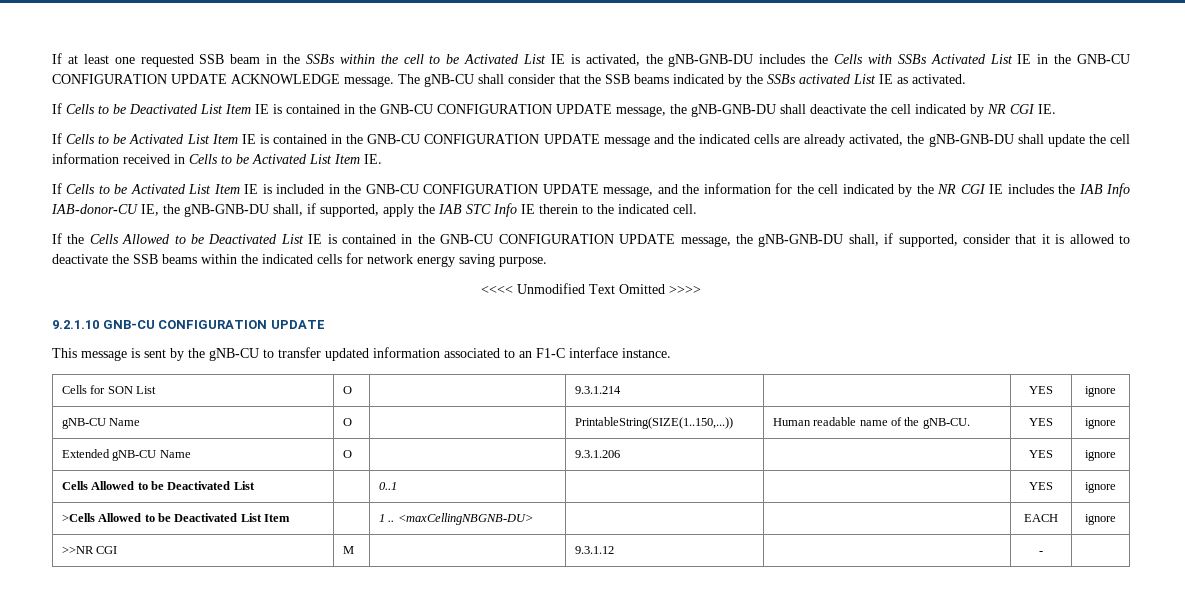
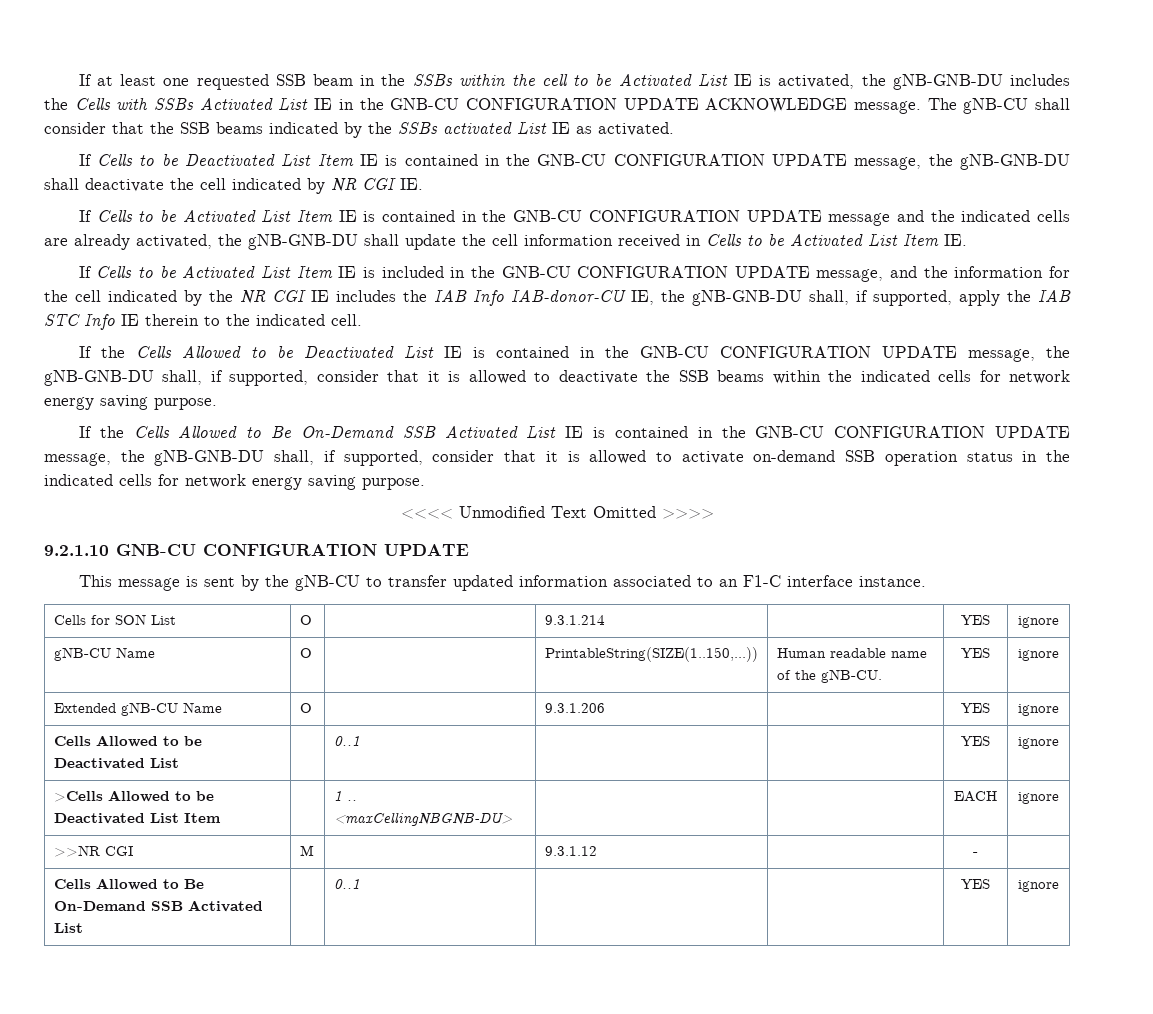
+ If the Cells Allowed to Be On-Demand SSB Activated List IE is contained in the GNB-CU CONFIGURATION UPDATE message, the gNB-GNB-DU shall, if supported, consider that it is allowed to activate on-demand SSB operation status in the indicated cells for network energy saving purpose.
+ Cells Allowed to Be On-Demand SSB Activated List | | 0..1 | | | YES | ignore

